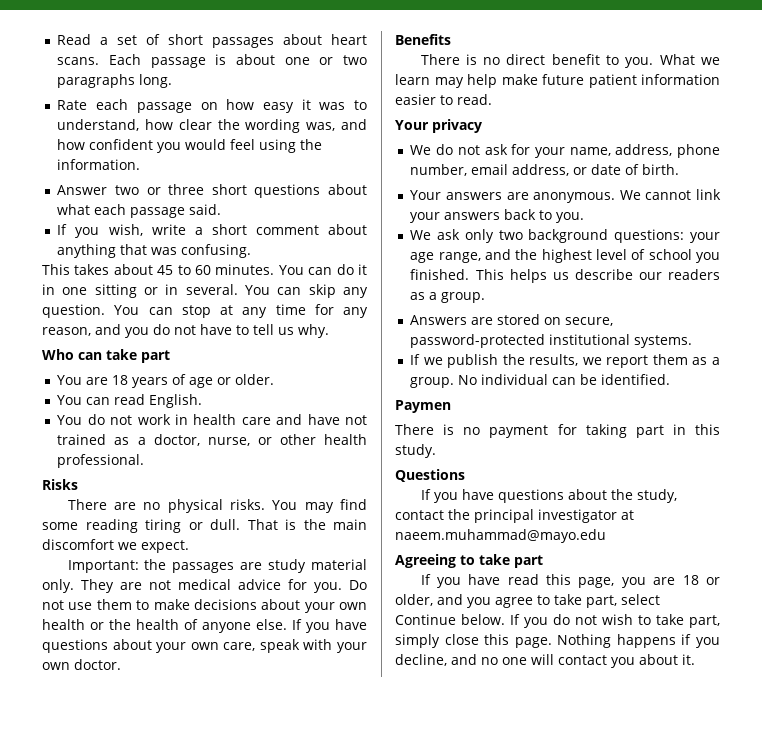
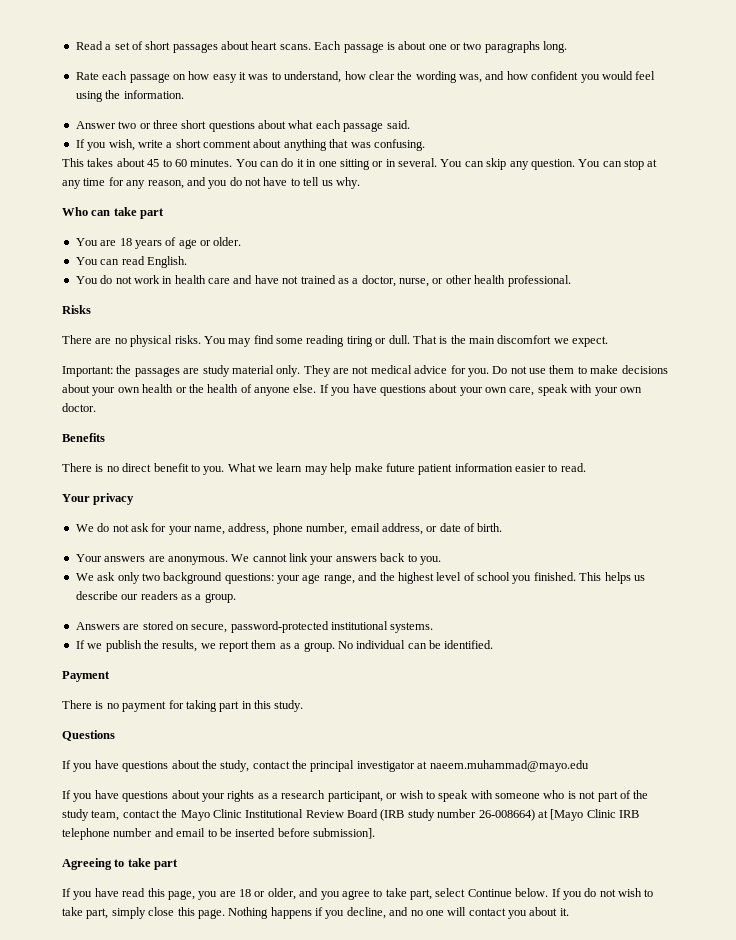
- Paymen
+ Payment
+ If you have questions about your rights as a research participant, or wish to speak with someone who is not part of the study team, contact the Mayo Clinic Institutional Review Board (IRB study number 26-008664) at [Mayo Clinic IRB telephone number and email to be inserted before submission].

